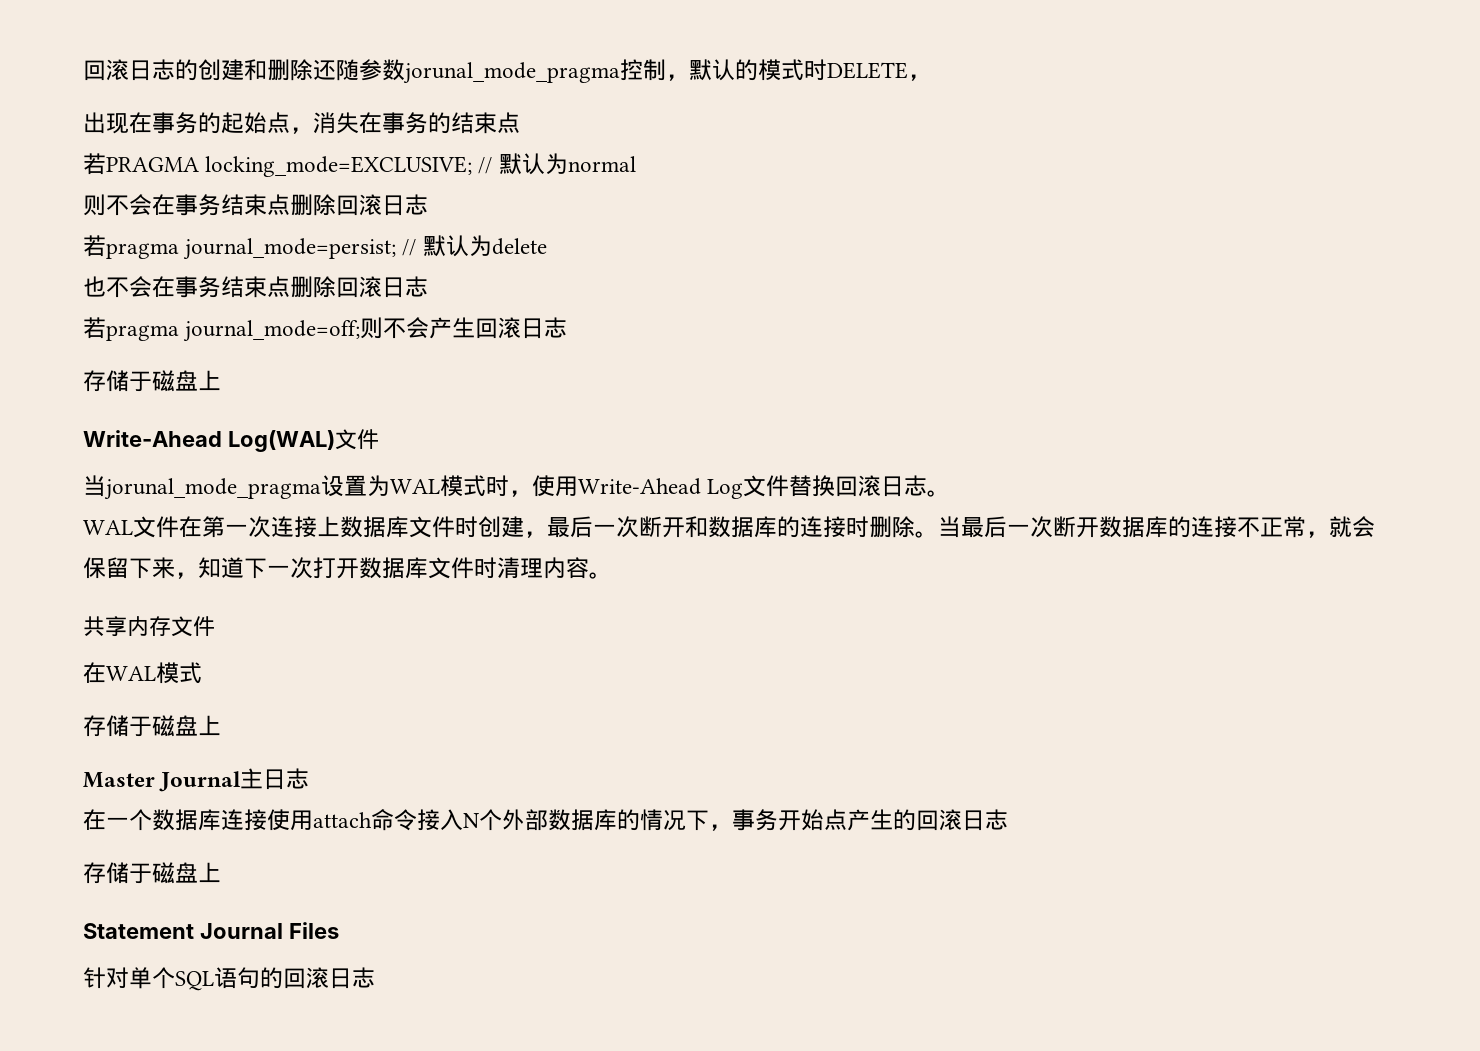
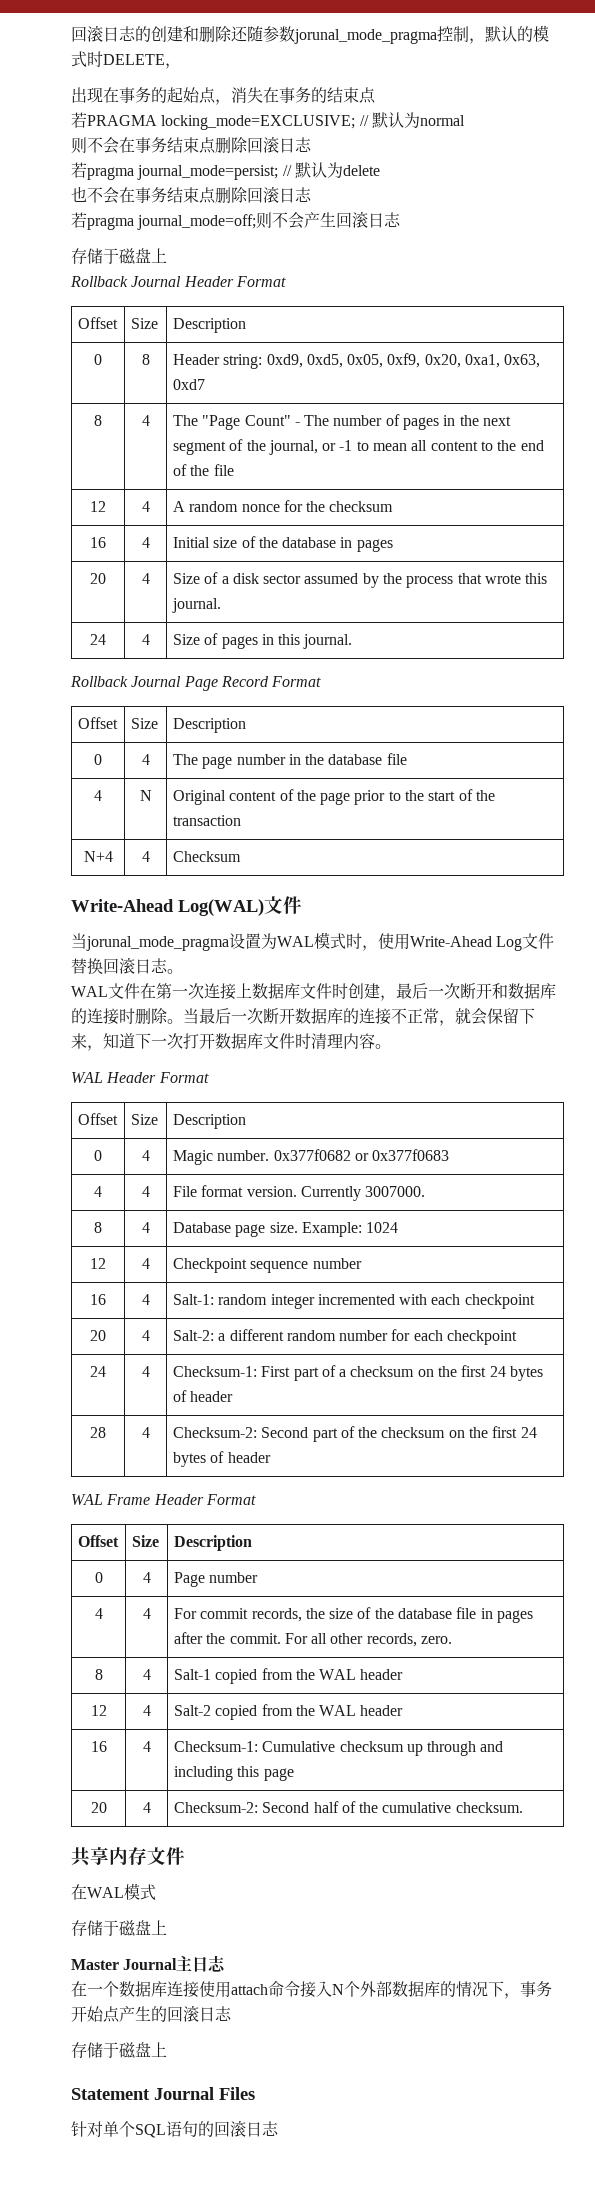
+ Rollback Journal Header Format
+ Offset | Size | Description
+ 0 | 8 | Header string: 0xd9, 0xd5, 0x05, 0xf9, 0x20, 0xa1, 0x63, 0xd7
+ 8 | 4 | The "Page Count" - The number of pages in the next segment of the journal, or -1 to mean all content to the end of the file
+ 12 | 4 | A random nonce for the checksum
+ 16 | 4 | Initial size of the database in pages
+ 20 | 4 | Size of a disk sector assumed by the process that wrote this journal.
+ 24 | 4 | Size of pages in this journal.
+ Rollback Journal Page Record Format
+ Offset | Size | Description
+ 0 | 4 | The page number in the database file
+ 4 | N | Original content of the page prior to the start of the transaction
+ N+4 | 4 | Checksum
+ WAL Header Format
+ Offset | Size | Description
+ 0 | 4 | Magic number. 0x377f0682 or 0x377f0683
+ 4 | 4 | File format version. Currently 3007000.
+ 8 | 4 | Database page size. Example: 1024
+ 12 | 4 | Checkpoint sequence number
+ 16 | 4 | Salt-1: random integer incremented with each checkpoint
+ 20 | 4 | Salt-2: a different random number for each checkpoint
+ 24 | 4 | Checksum-1: First part of a checksum on the first 24 bytes of header
+ 28 | 4 | Checksum-2: Second part of the checksum on the first 24 bytes of header
+ WAL Frame Header Format
+ Offset | Size | Description
+ 0 | 4 | Page number
+ 4 | 4 | For commit records, the size of the database file in pages after the commit. For all other records, zero.
+ 8 | 4 | Salt-1 copied from the WAL header
+ 12 | 4 | Salt-2 copied from the WAL header
+ 16 | 4 | Checksum-1: Cumulative checksum up through and including this page
+ 20 | 4 | Checksum-2: Second half of the cumulative checksum.

